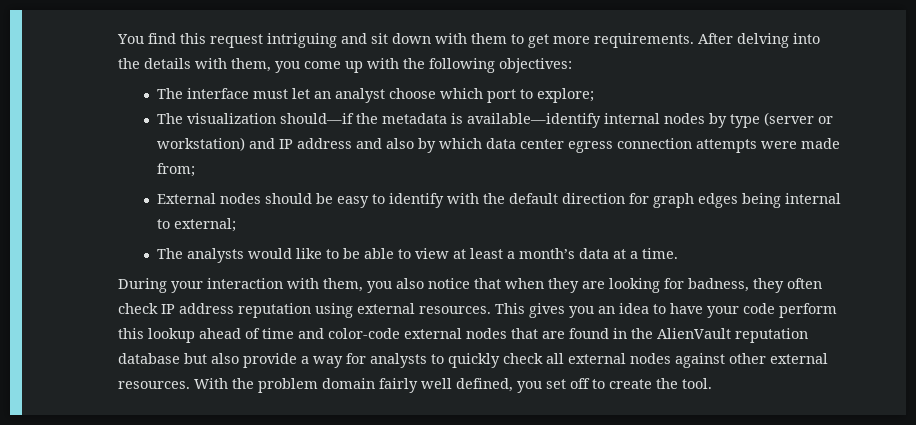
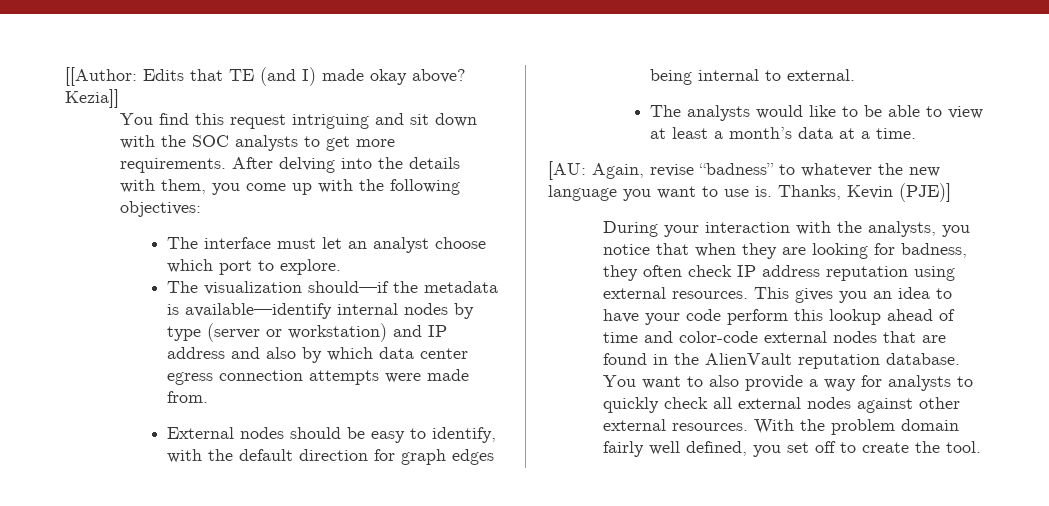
+ [[Author: Edits that TE (and I) made okay above? Kezia]]
- You find this request intriguing and sit down with them to get more requirements.
+ You find this request intriguing and sit down with the SOC analysts to get more requirements.
- The interface must let an analyst choose which port to explore;
+ The interface must let an analyst choose which port to explore.
- The visualization should—if the metadata is available—identify internal nodes by type (server or workstation) and IP address and also by which data center egress connection attempts were made from;
+ The visualization should—if the metadata is available—identify internal nodes by type (server or workstation) and IP address and also by which data center egress connection attempts were made from.
- External nodes should be easy to identify with the default direction for graph edges being internal to external;
+ External nodes should be easy to identify, with the default direction for graph edges being internal to external.
+ [AU: Again, revise “badness” to whatever the new language you want to use is. Thanks, Kevin (PJE)]
- During your interaction with them, you also notice that when they are looking for badness, they often check IP address reputation using external resources.
+ During your interaction with the analysts, you notice that when they are looking for badness, they often check IP address reputation using external resources.
- This gives you an idea to have your code perform this lookup ahead of time and color-code external nodes that are found in the AlienVault reputation database but also provide a way for analysts to quickly check all external nodes against other external resources.
+ This gives you an idea to have your code perform this lookup ahead of time and color-code external nodes that are found in the AlienVault reputation database. You want to also provide a way for analysts to quickly check all external nodes against other external resources.

